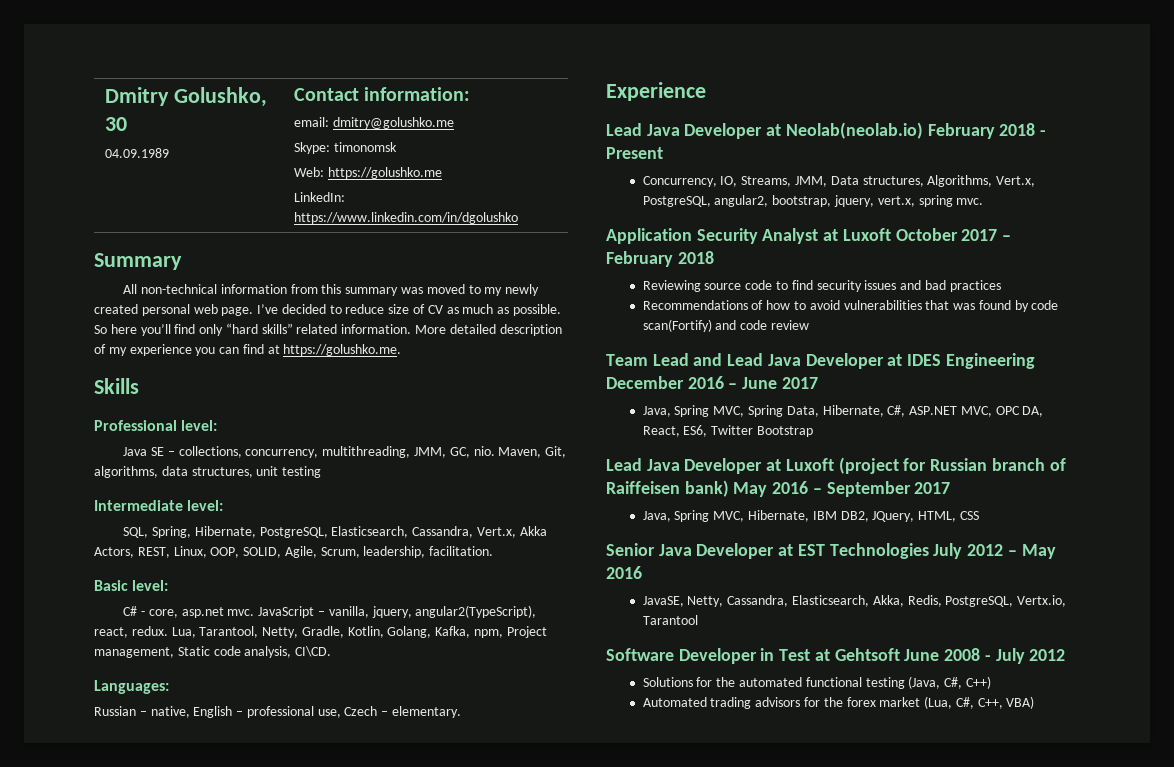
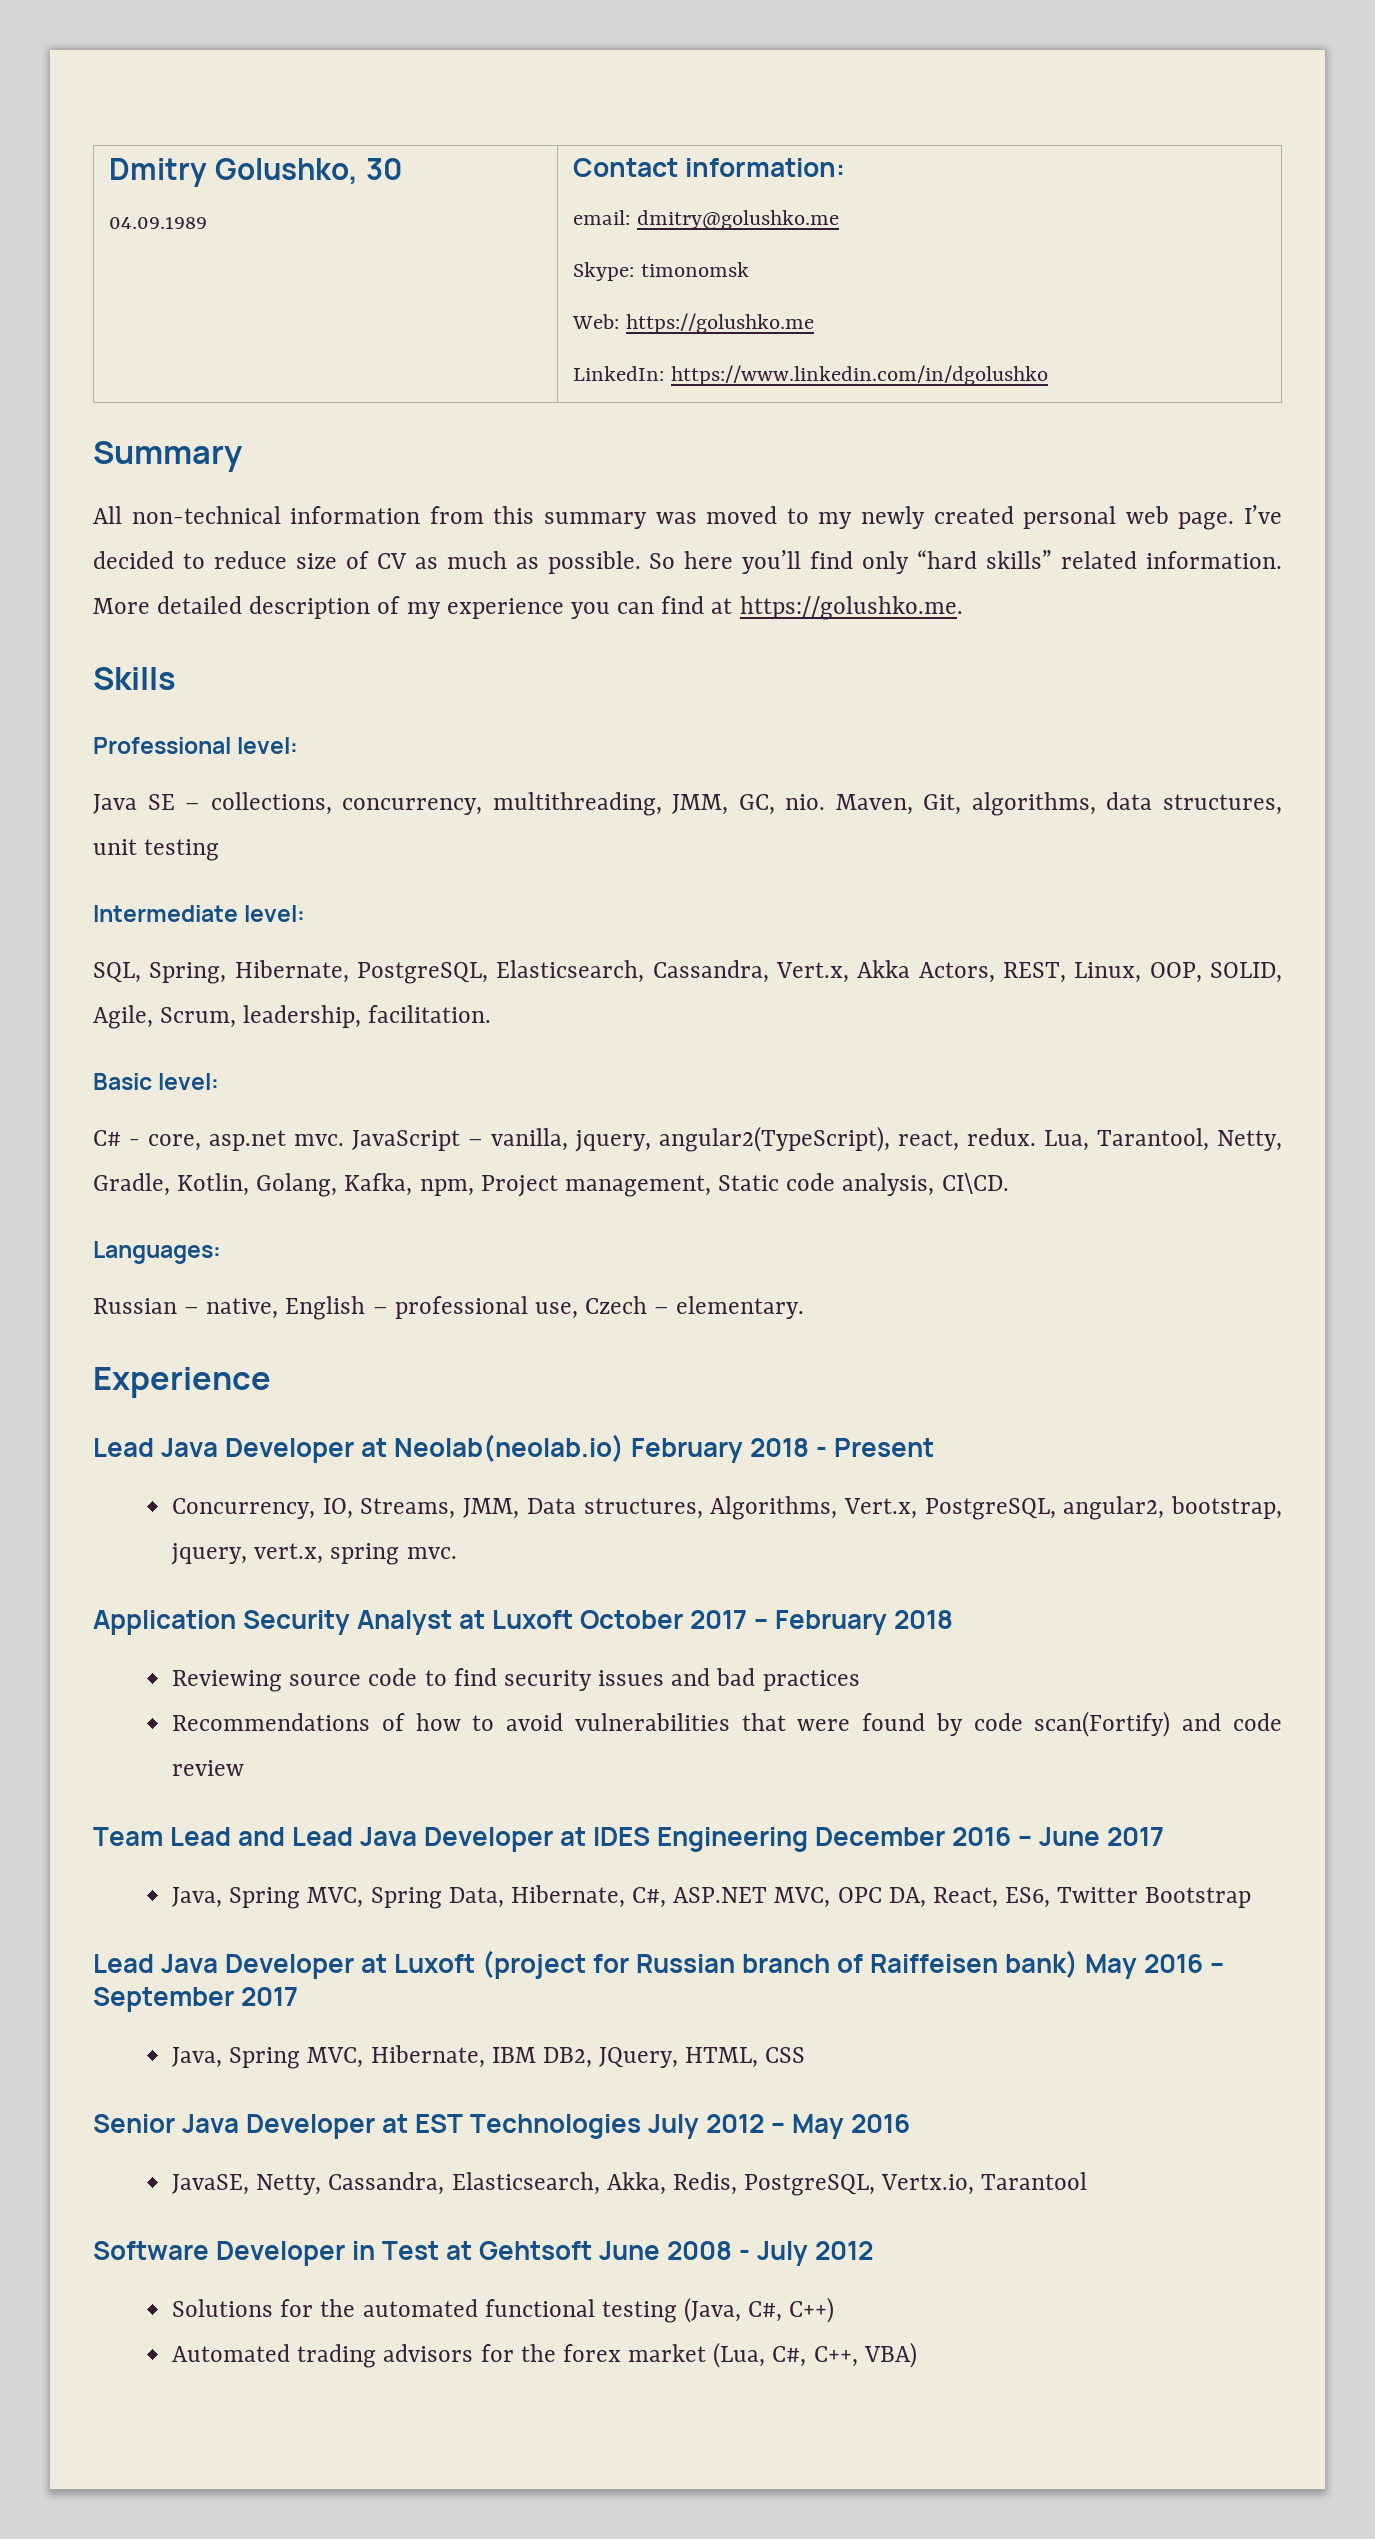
- Recommendations of how to avoid vulnerabilities that was found by code scan(Fortify) and code review
+ Recommendations of how to avoid vulnerabilities that were found by code scan(Fortify) and code review

